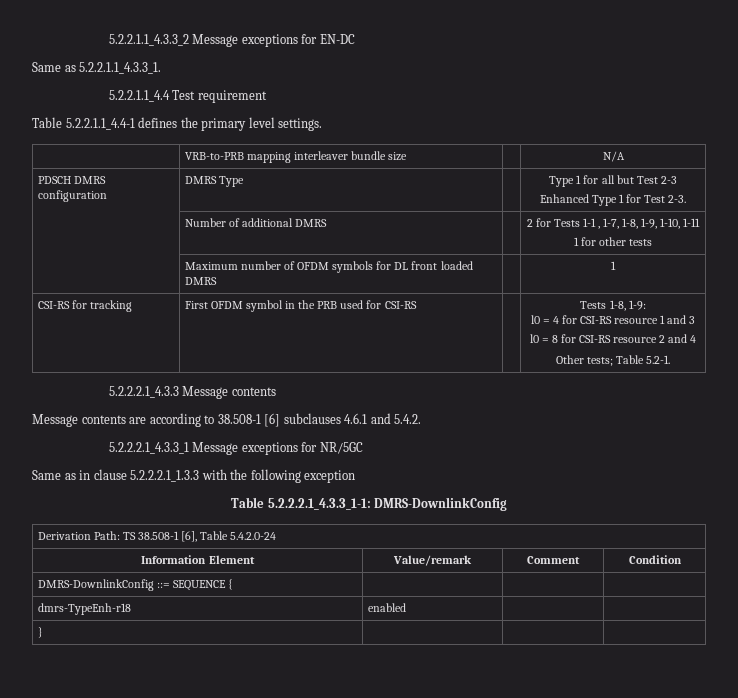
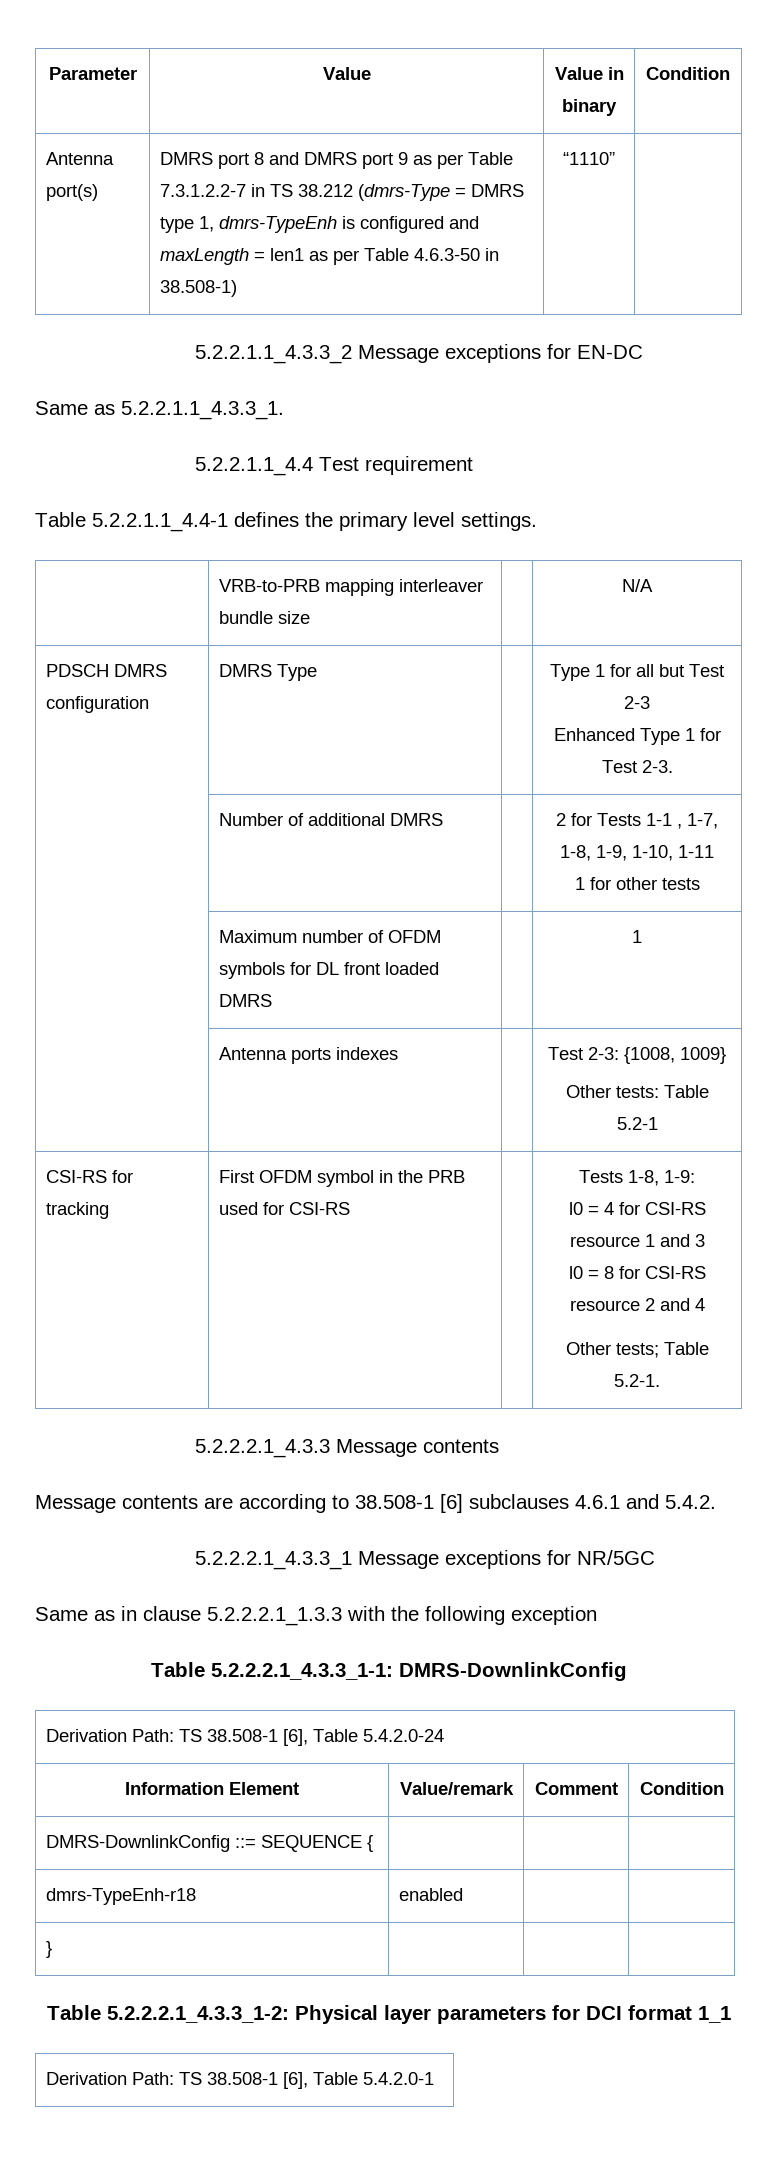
+ Parameter | Value | Value in binary | Condition
+ Antenna port(s) | DMRS port 8 and DMRS port 9 as per Table 7.3.1.2.2-7 in TS 38.212 (dmrs-Type = DMRS type 1, dmrs-TypeEnh is configured and maxLength = len1 as per Table 4.6.3-50 in 38.508-1) | “1110” |
+ | Antenna ports indexes | | Test 2-3: {1008, 1009}
+ Other tests: Table 5.2-1
+ Table 5.2.2.2.1_4.3.3_1-2: Physical layer parameters for DCI format 1_1
+ Derivation Path: TS 38.508-1 [6], Table 5.4.2.0-1

